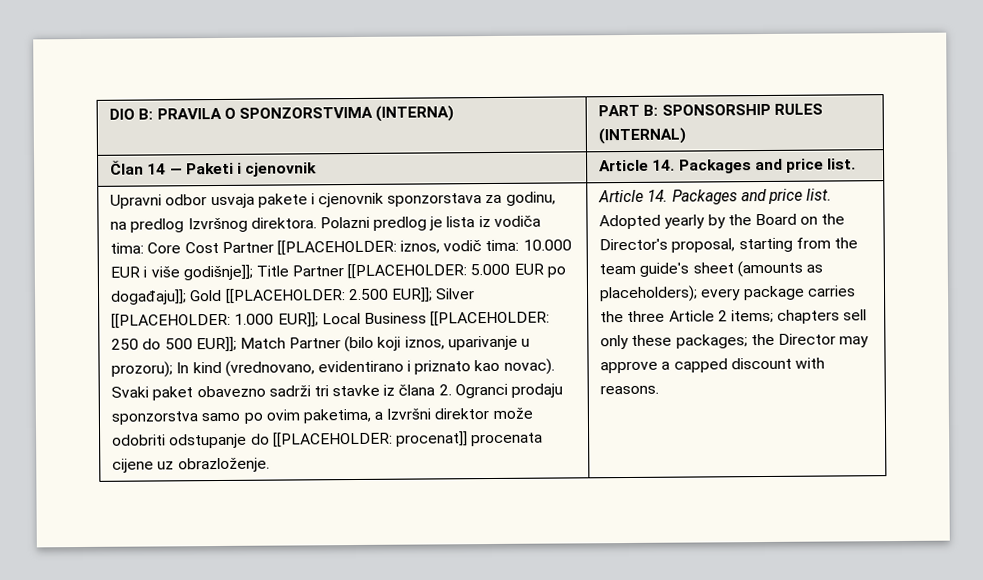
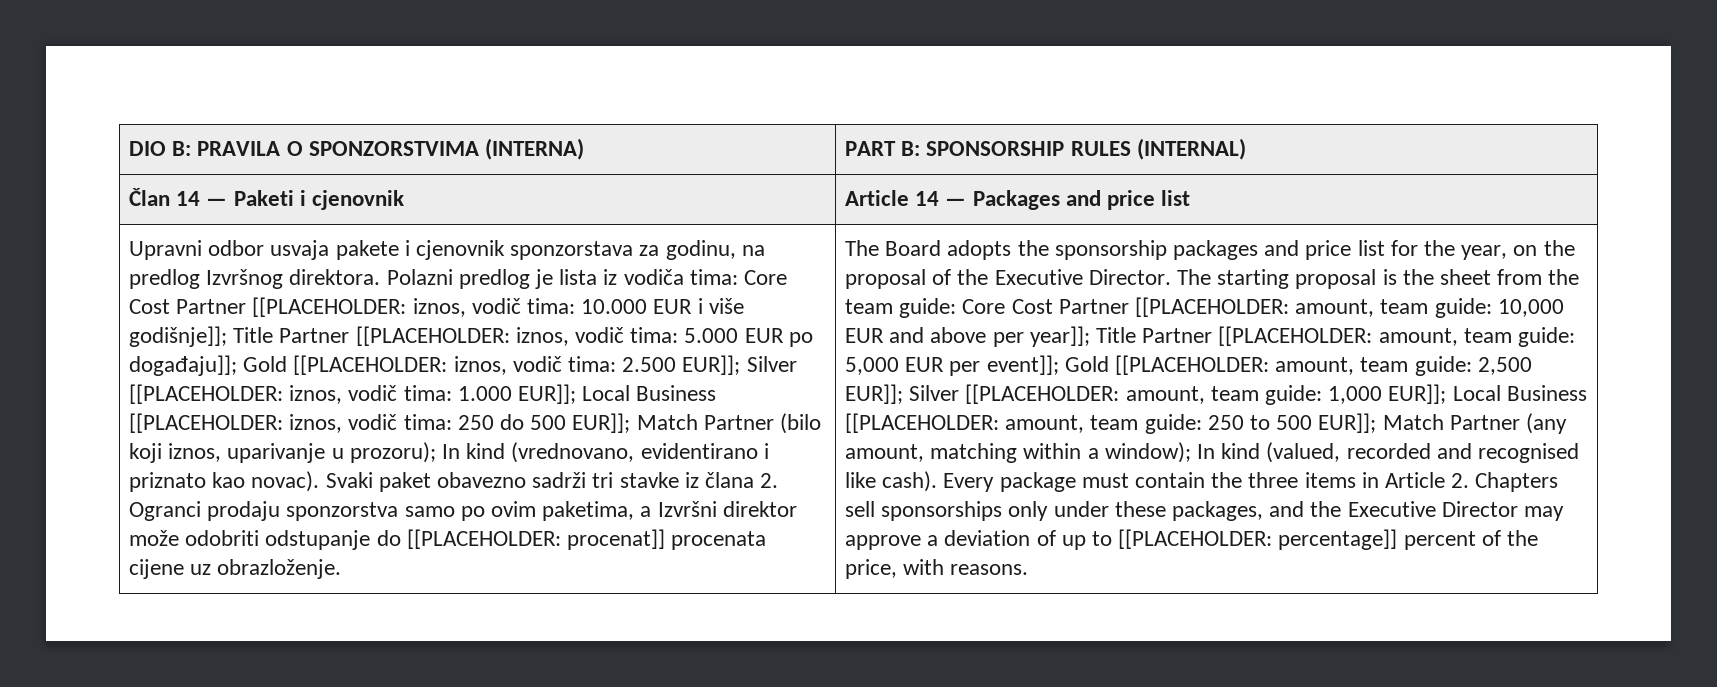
- Član 14 — Paketi i cjenovnik | Article 14. Packages and price list.
+ Član 14 — Paketi i cjenovnik | Article 14 — Packages and price list
- Polazni predlog je lista iz vodiča tima: Core Cost Partner [[PLACEHOLDER: iznos, vodič tima: 10.000 EUR i više godišnje]]; Title Partner [[PLACEHOLDER: 5.000 EUR po događaju]]; Gold [[PLACEHOLDER: 2.500 EUR]]; Silver [[PLACEHOLDER: 1.000 EUR]]; Local Business [[PLACEHOLDER: 250 do 500 EUR]]; Match Partner (bilo koji iznos, uparivanje u prozoru); In kind (vrednovano, evidentirano i priznato kao novac).
+ Polazni predlog je lista iz vodiča tima: Core Cost Partner [[PLACEHOLDER: iznos, vodič tima: 10.000 EUR i više godišnje]]; Title Partner [[PLACEHOLDER: iznos, vodič tima: 5.000 EUR po događaju]]; Gold [[PLACEHOLDER: iznos, vodič tima: 2.500 EUR]]; Silver [[PLACEHOLDER: iznos, vodič tima: 1.000 EUR]]; Local Business [[PLACEHOLDER: iznos, vodič tima: 250 do 500 EUR]]; Match Partner (bilo koji iznos, uparivanje u prozoru); In kind (vrednovano, evidentirano i priznato kao novac).
- Article 14. Packages and price list. Adopted yearly by the Board on the Director's proposal, starting from the team guide's sheet (amounts as placeholders); every package carries the three Article 2 items; chapters sell only these packages; the Director may approve a capped discount with reasons.
+ The Board adopts the sponsorship packages and price list for the year, on the proposal of the Executive Director. The starting proposal is the sheet from the team guide: Core Cost Partner [[PLACEHOLDER: amount, team guide: 10,000 EUR and above per year]]; Title Partner [[PLACEHOLDER: amount, team guide: 5,000 EUR per event]]; Gold [[PLACEHOLDER: amount, team guide: 2,500 EUR]]; Silver [[PLACEHOLDER: amount, team guide: 1,000 EUR]]; Local Business [[PLACEHOLDER: amount, team guide: 250 to 500 EUR]]; Match Partner (any amount, matching within a window); In kind (valued, recorded and recognised like cash). Every package must contain the three items in Article 2. Chapters sell sponsorships only under these packages, and the Executive Director may approve a deviation of up to [[PLACEHOLDER: percentage]] percent of the price, with reasons.

